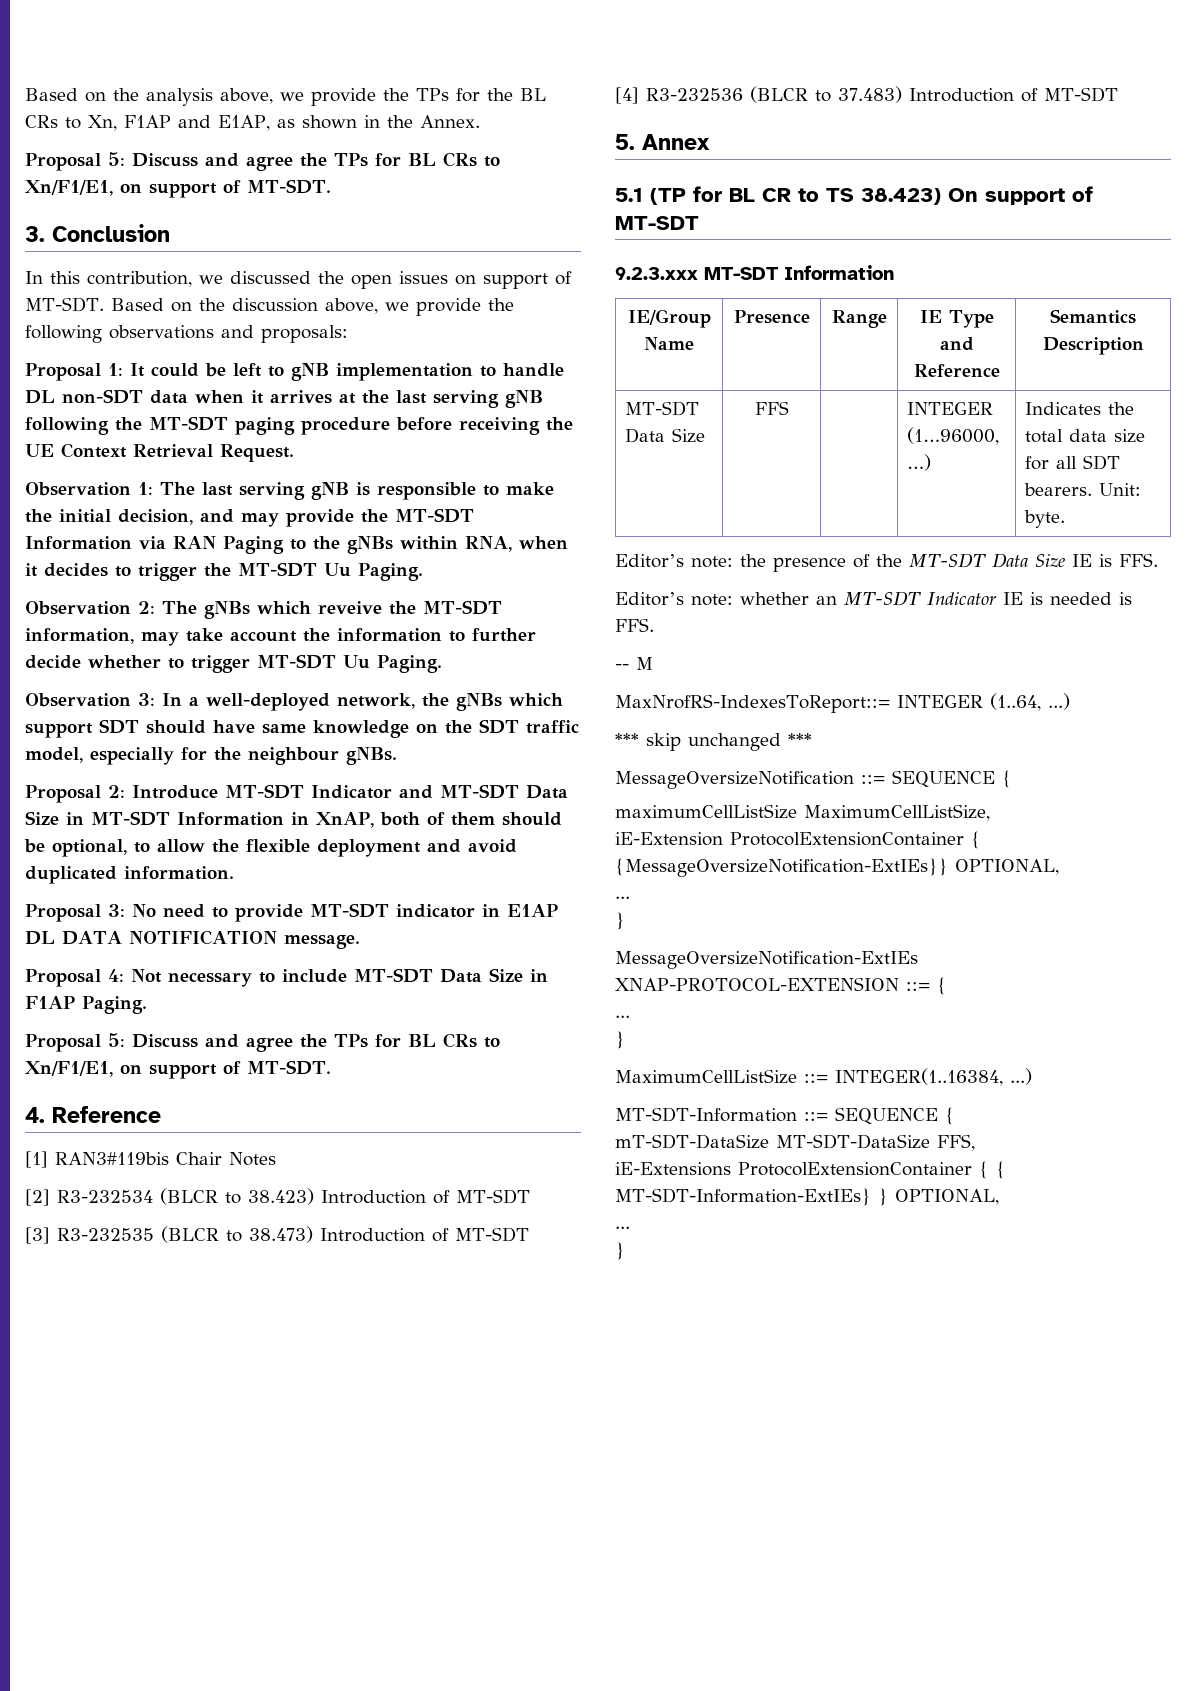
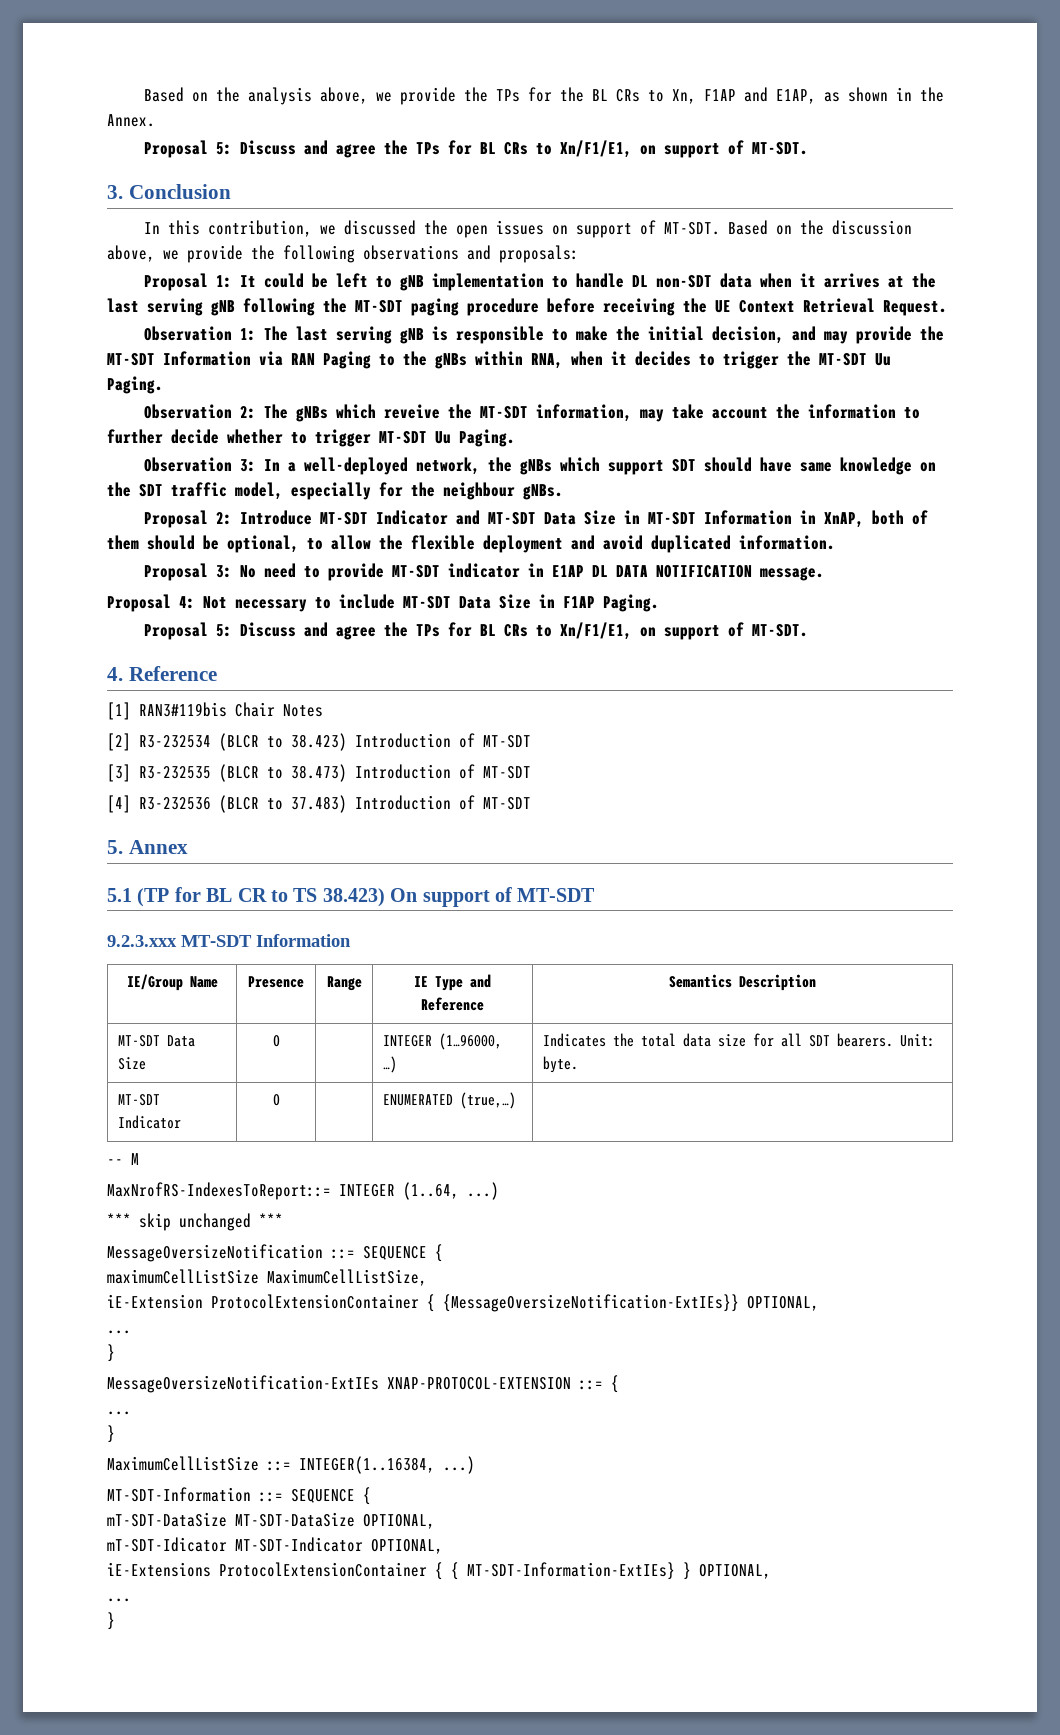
- MT-SDT Data Size | FFS | | INTEGER (1…96000, …) | Indicates the total data size for all SDT bearers. Unit: byte.
+ MT-SDT Data Size | O | | INTEGER (1…96000, …) | Indicates the total data size for all SDT bearers. Unit: byte.
- Editor’s note: the presence of the MT-SDT Data Size IE is FFS.
- Editor’s note: whether an MT-SDT Indicator IE is needed is FFS.
+ MT-SDT Indicator | O | | ENUMERATED (true,…) |
- mT-SDT-DataSize MT-SDT-DataSize FFS,
+ mT-SDT-DataSize MT-SDT-DataSize OPTIONAL,
+ mT-SDT-Idicator MT-SDT-Indicator OPTIONAL,

